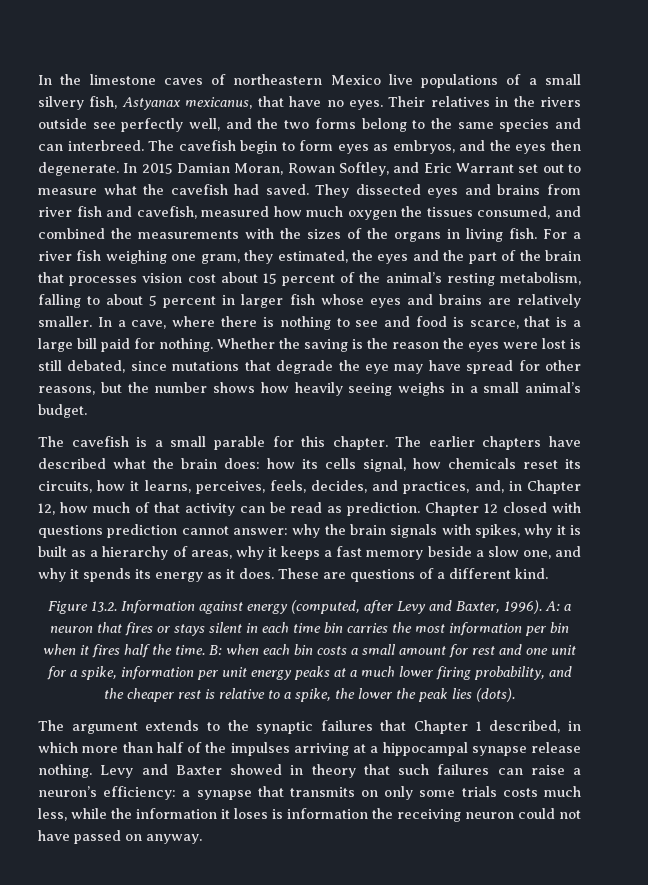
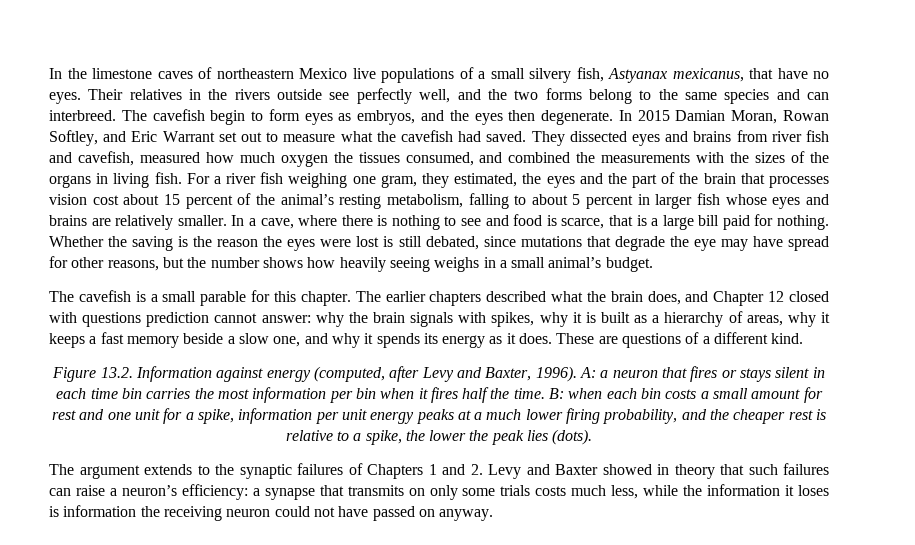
- The earlier chapters have described what the brain does: how its cells signal, how chemicals reset its circuits, how it learns, perceives, feels, decides, and practices, and, in Chapter 12, how much of that activity can be read as prediction. Chapter 12 closed with questions prediction cannot answer: why the brain signals with spikes, why it is built as a hierarchy of areas, why it keeps a fast memory beside a slow one, and why it spends its energy as it does.
+ The earlier chapters described what the brain does, and Chapter 12 closed with questions prediction cannot answer: why the brain signals with spikes, why it is built as a hierarchy of areas, why it keeps a fast memory beside a slow one, and why it spends its energy as it does.
- The argument extends to the synaptic failures that Chapter 1 described, in which more than half of the impulses arriving at a hippocampal synapse release nothing. Levy and Baxter showed in theory that such failures can raise a neuron’s efficiency: a synapse that transmits on only some trials costs much less, while the information it loses is information the receiving neuron could not have passed on anyway.
+ The argument extends to the synaptic failures of Chapters 1 and 2. Levy and Baxter showed in theory that such failures can raise a neuron’s efficiency: a synapse that transmits on only some trials costs much less, while the information it loses is information the receiving neuron could not have passed on anyway.

